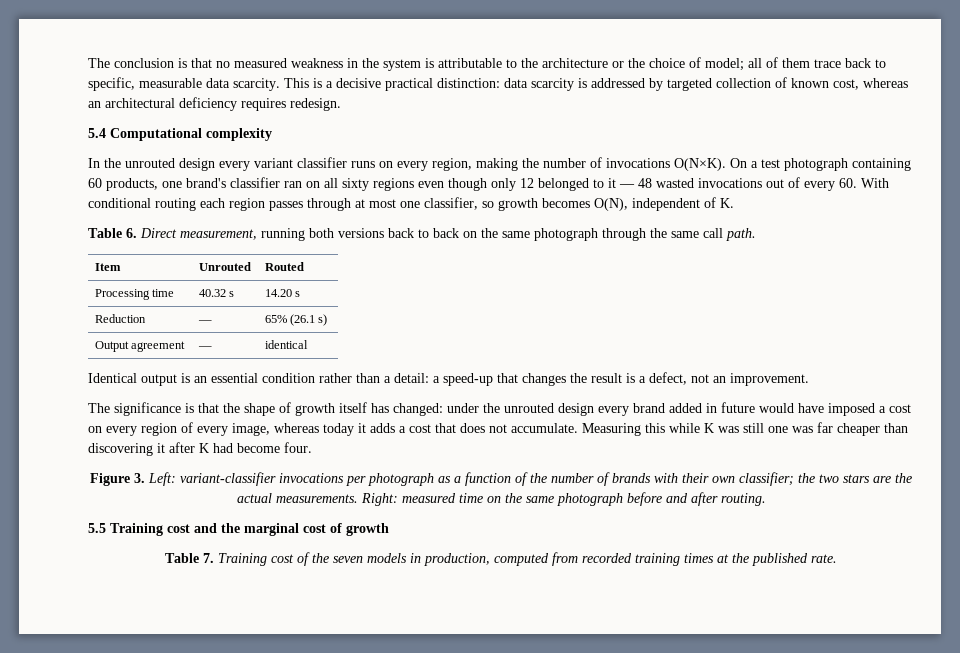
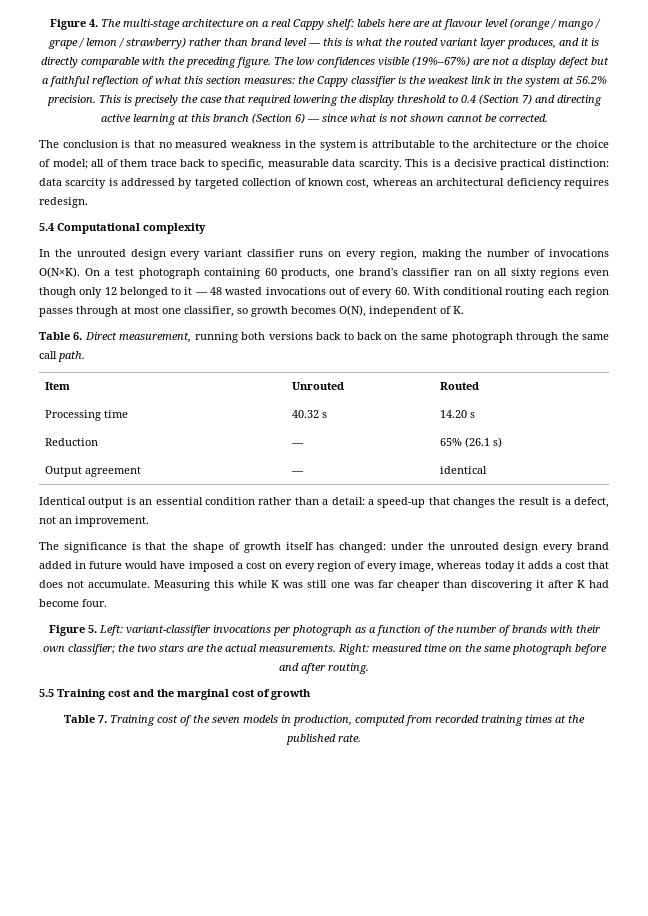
+ Figure 4. The multi-stage architecture on a real Cappy shelf: labels here are at flavour level (orange / mango / grape / lemon / strawberry) rather than brand level — this is what the routed variant layer produces, and it is directly comparable with the preceding figure. The low confidences visible (19%–67%) are not a display defect but a faithful reflection of what this section measures: the Cappy classifier is the weakest link in the system at 56.2% precision. This is precisely the case that required lowering the display threshold to 0.4 (Section 7) and directing active learning at this branch (Section 6) — since what is not shown cannot be corrected.
- Figure 3. Left: variant-classifier invocations per photograph as a function of the number of brands with their own classifier; the two stars are the actual measurements.
+ Figure 5. Left: variant-classifier invocations per photograph as a function of the number of brands with their own classifier; the two stars are the actual measurements.

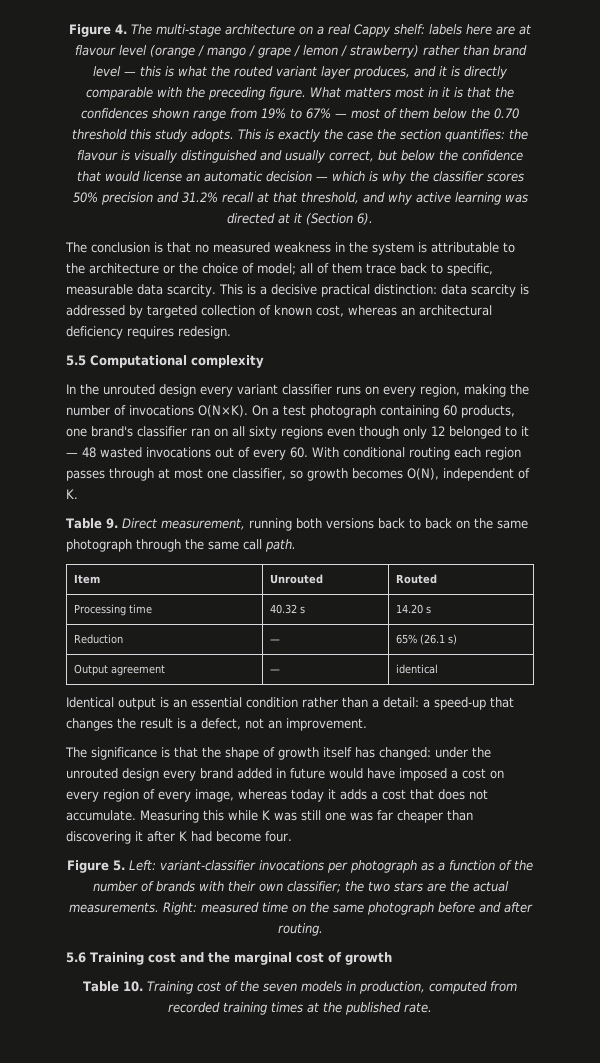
- The low confidences visible (19%–67%) are not a display defect but a faithful reflection of what this section measures: the Cappy classifier is the weakest link in the system at 56.2% precision. This is precisely the case that required lowering the display threshold to 0.4 (Section 7) and directing active learning at this branch (Section 6) — since what is not shown cannot be corrected.
+ What matters most in it is that the confidences shown range from 19% to 67% — most of them below the 0.70 threshold this study adopts. This is exactly the case the section quantifies: the flavour is visually distinguished and usually correct, but below the confidence that would license an automatic decision — which is why the classifier scores 50% precision and 31.2% recall at that threshold, and why active learning was directed at it (Section 6).
- 5.4 Computational complexity
+ 5.5 Computational complexity
- Table 6. Direct measurement, running both versions back to back on the same photograph through the same call path.
+ Table 9. Direct measurement, running both versions back to back on the same photograph through the same call path.
- 5.5 Training cost and the marginal cost of growth
+ 5.6 Training cost and the marginal cost of growth
- Table 7. Training cost of the seven models in production, computed from recorded training times at the published rate.
+ Table 10. Training cost of the seven models in production, computed from recorded training times at the published rate.

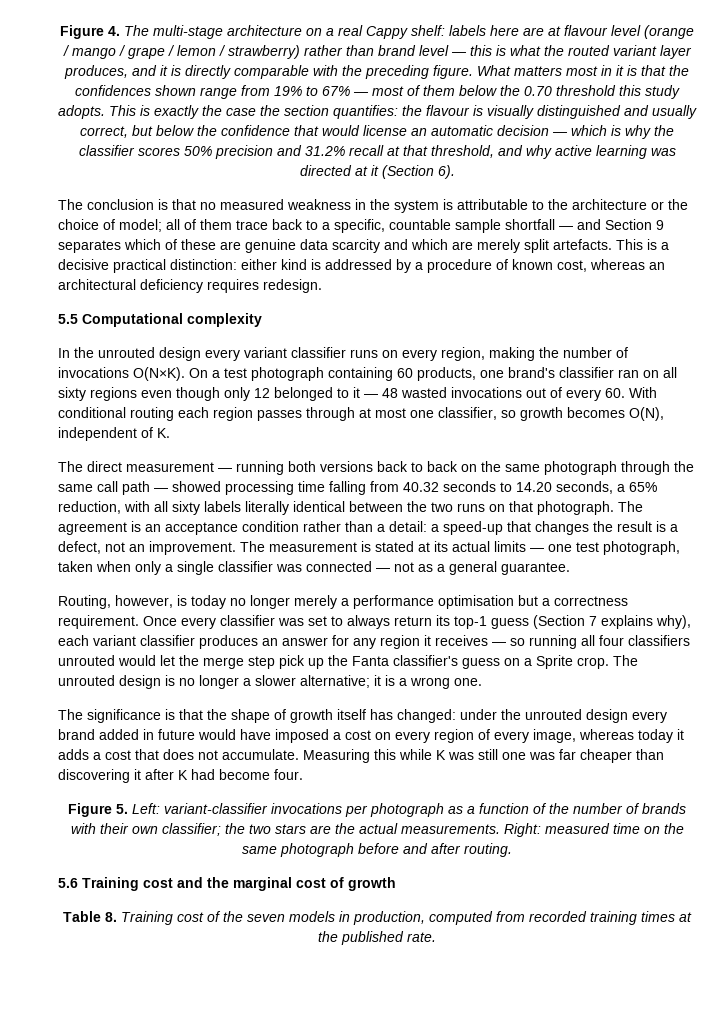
- The conclusion is that no measured weakness in the system is attributable to the architecture or the choice of model; all of them trace back to specific, measurable data scarcity.
+ The conclusion is that no measured weakness in the system is attributable to the architecture or the choice of model; all of them trace back to a specific, countable sample shortfall — and Section 9 separates which of these are genuine data scarcity and which are merely split artefacts.
- This is a decisive practical distinction: data scarcity is addressed by targeted collection of known cost, whereas an architectural deficiency requires redesign.
+ This is a decisive practical distinction: either kind is addressed by a procedure of known cost, whereas an architectural deficiency requires redesign.
- Table 9. Direct measurement, running both versions back to back on the same photograph through the same call path.
- Item | Unrouted | Routed
- Processing time | 40.32 s | 14.20 s
- Reduction | — | 65% (26.1 s)
- Output agreement | — | identical
- Identical output is an essential condition rather than a detail: a speed-up that changes the result is a defect, not an improvement.
+ The direct measurement — running both versions back to back on the same photograph through the same call path — showed processing time falling from 40.32 seconds to 14.20 seconds, a 65% reduction, with all sixty labels literally identical between the two runs on that photograph. The agreement is an acceptance condition rather than a detail: a speed-up that changes the result is a defect, not an improvement. The measurement is stated at its actual limits — one test photograph, taken when only a single classifier was connected — not as a general guarantee.
+ Routing, however, is today no longer merely a performance optimisation but a correctness requirement. Once every classifier was set to always return its top-1 guess (Section 7 explains why), each variant classifier produces an answer for any region it receives — so running all four classifiers unrouted would let the merge step pick up the Fanta classifier's guess on a Sprite crop. The unrouted design is no longer a slower alternative; it is a wrong one.
- Table 10. Training cost of the seven models in production, computed from recorded training times at the published rate.
+ Table 8. Training cost of the seven models in production, computed from recorded training times at the published rate.

